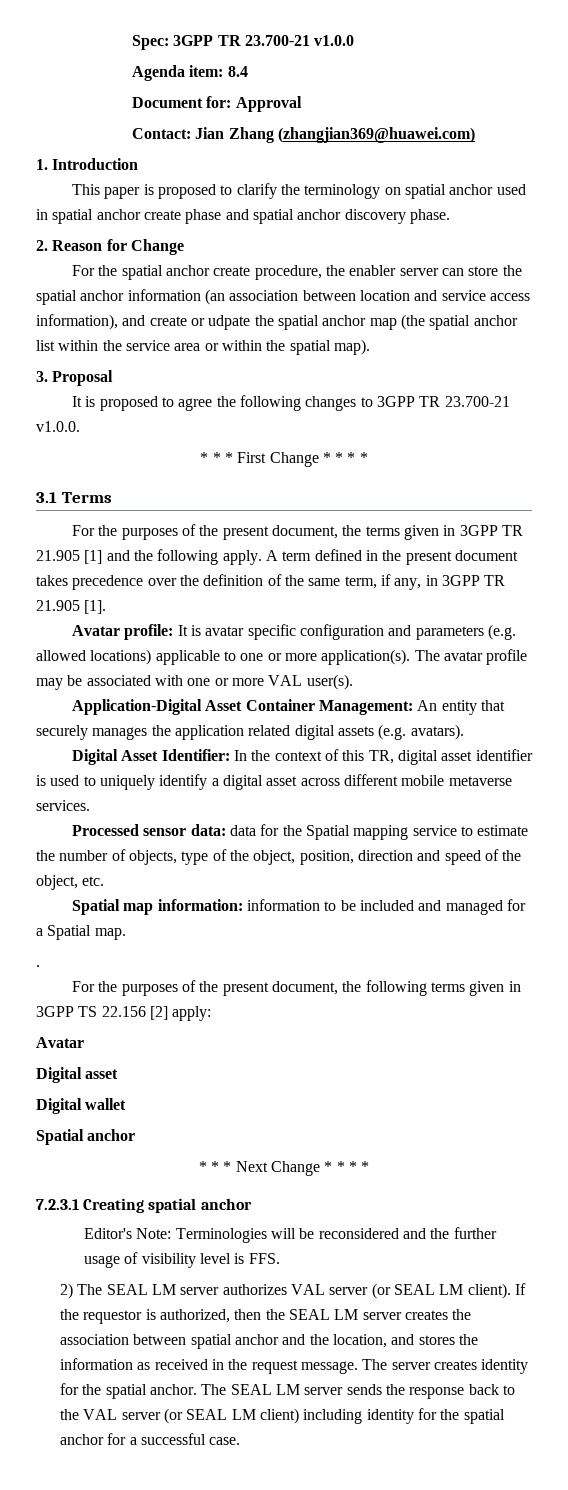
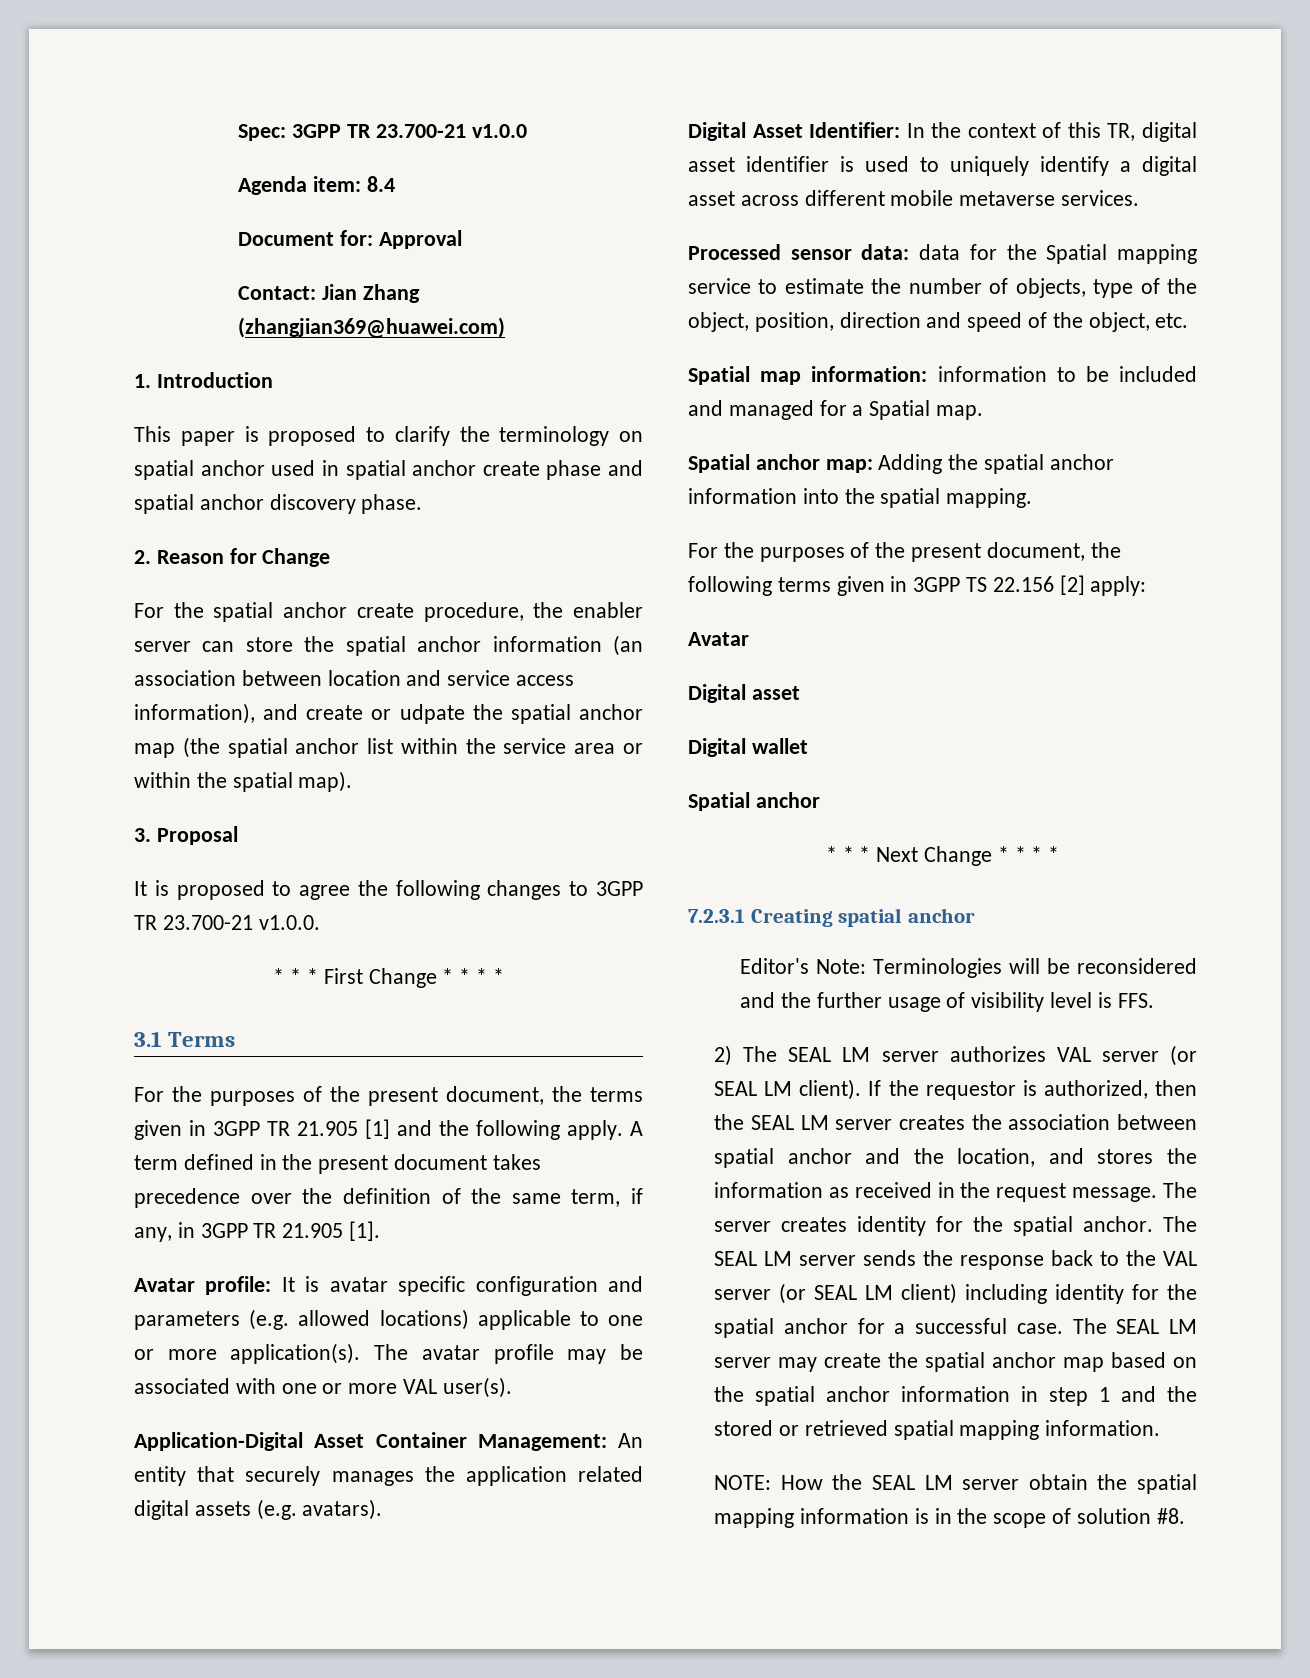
- .
+ Spatial anchor map: Adding the spatial anchor information into the spatial mapping.
+ The SEAL LM server may create the spatial anchor map based on the spatial anchor information in step 1 and the stored or retrieved spatial mapping information.
+ NOTE: How the SEAL LM server obtain the spatial mapping information is in the scope of solution #8.

